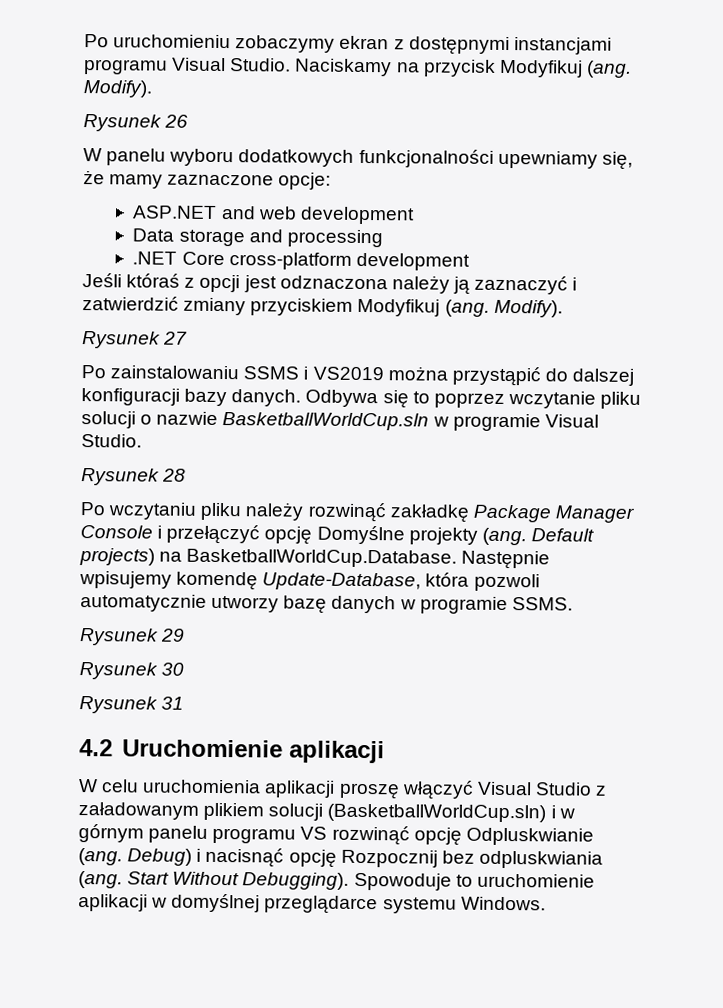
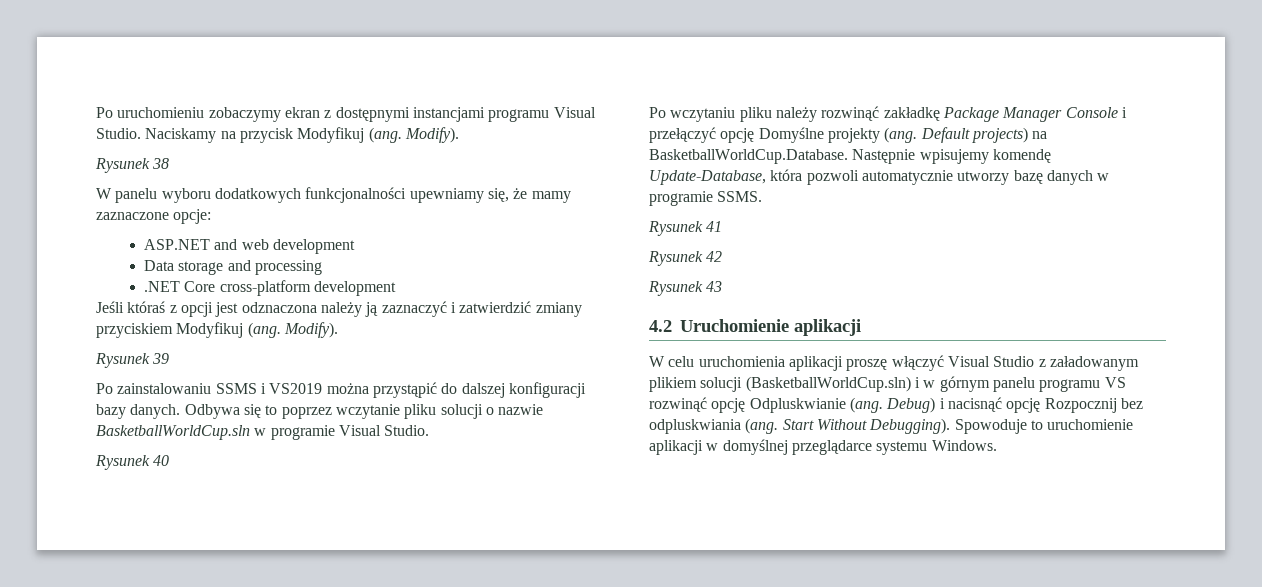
- Rysunek 26
+ Rysunek 38
- Rysunek 27
+ Rysunek 39
- Rysunek 28
+ Rysunek 40
- Rysunek 29
- Rysunek 30
- Rysunek 31
+ Rysunek 41
+ Rysunek 42
+ Rysunek 43

